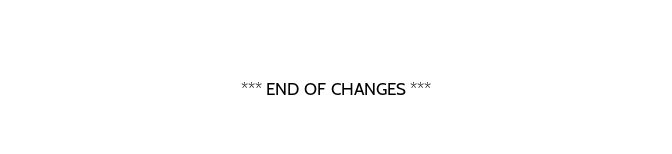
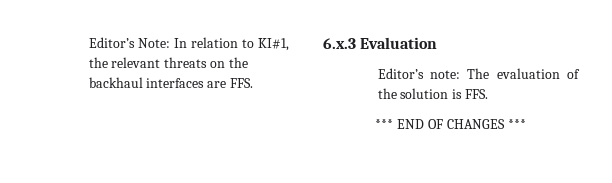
+ Editor’s Note: In relation to KI#1, the relevant threats on the backhaul interfaces are FFS.
+ 6.x.3 Evaluation
+ Editor’s note: The evaluation of the solution is FFS.

